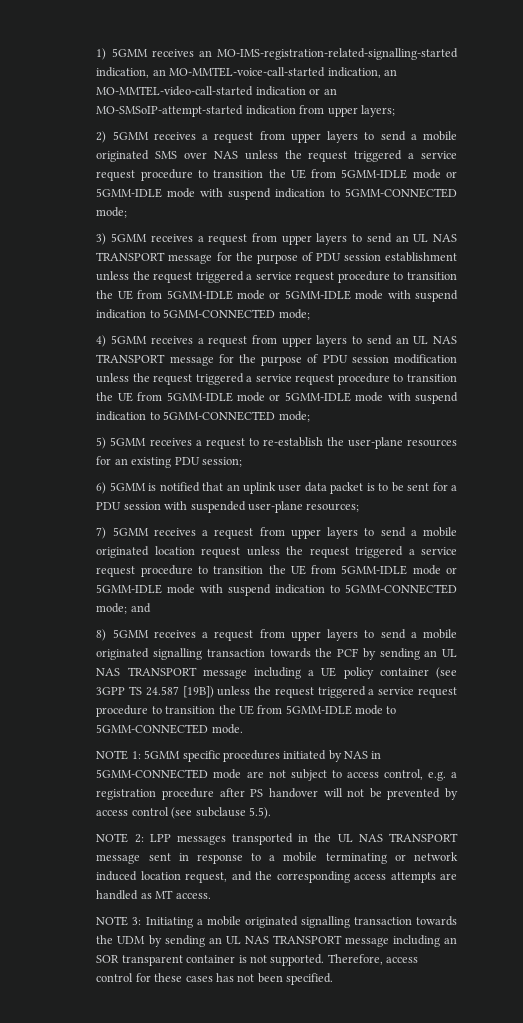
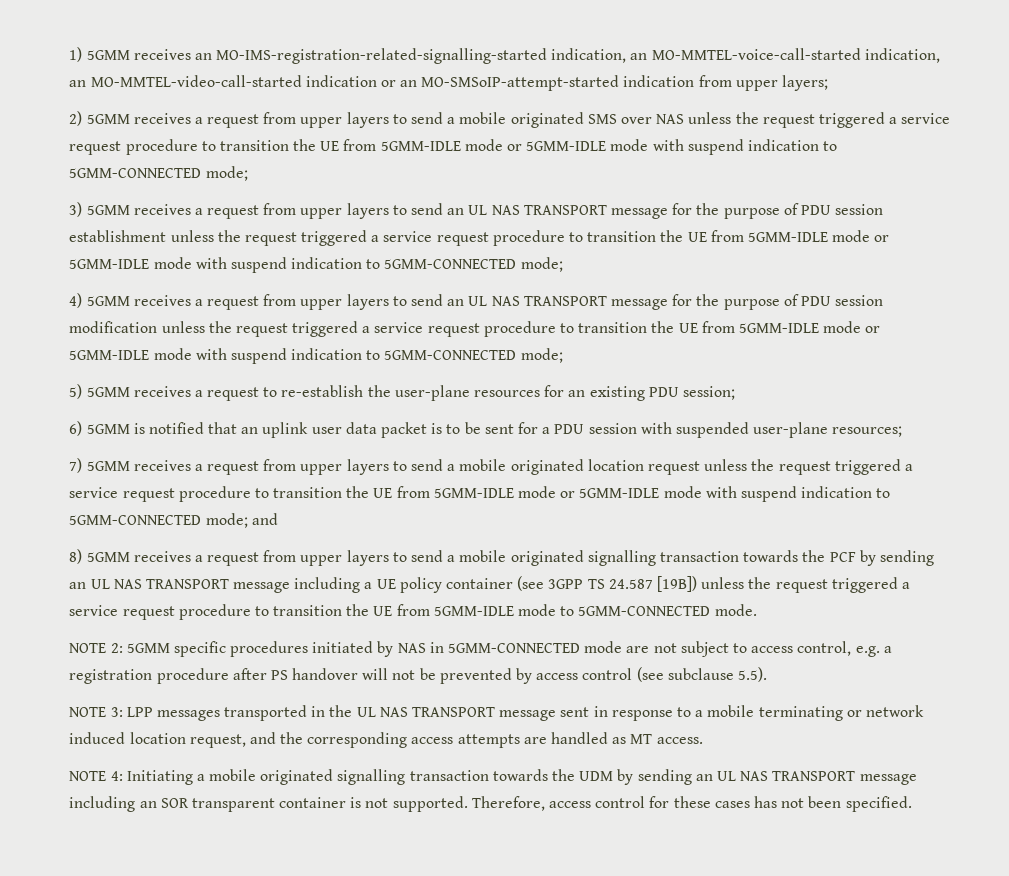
- NOTE 1: 5GMM specific procedures initiated by NAS in 5GMM-CONNECTED mode are not subject to access control, e.g. a registration procedure after PS handover will not be prevented by access control (see subclause 5.5).
+ NOTE 2: 5GMM specific procedures initiated by NAS in 5GMM-CONNECTED mode are not subject to access control, e.g. a registration procedure after PS handover will not be prevented by access control (see subclause 5.5).
- NOTE 2: LPP messages transported in the UL NAS TRANSPORT message sent in response to a mobile terminating or network induced location request, and the corresponding access attempts are handled as MT access.
+ NOTE 3: LPP messages transported in the UL NAS TRANSPORT message sent in response to a mobile terminating or network induced location request, and the corresponding access attempts are handled as MT access.
- NOTE 3: Initiating a mobile originated signalling transaction towards the UDM by sending an UL NAS TRANSPORT message including an SOR transparent container is not supported.
+ NOTE 4: Initiating a mobile originated signalling transaction towards the UDM by sending an UL NAS TRANSPORT message including an SOR transparent container is not supported.

